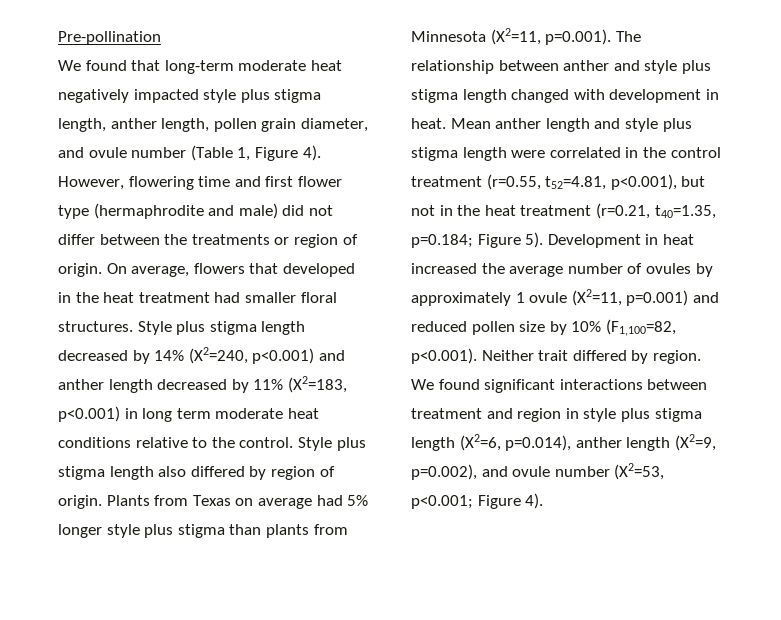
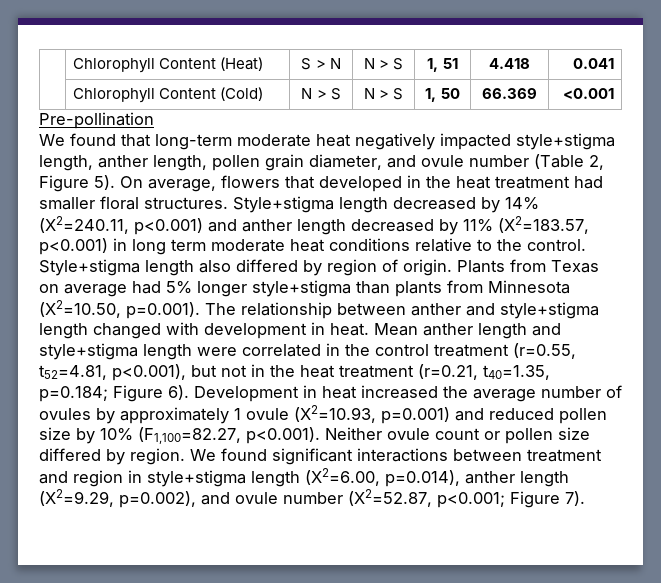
+ | Chlorophyll Content (Heat) | S > N | N > S | 1, 51 | 4.418 | 0.041
+ | Chlorophyll Content (Cold) | N > S | N > S | 1, 50 | 66.369 | <0.001
- We found that long-term moderate heat negatively impacted style plus stigma length, anther length, pollen grain diameter, and ovule number (Table 1, Figure 4). However, flowering time and first flower type (hermaphrodite and male) did not differ between the treatments or region of origin.
+ We found that long-term moderate heat negatively impacted style+stigma length, anther length, pollen grain diameter, and ovule number (Table 2, Figure 5).
- Style plus stigma length decreased by 14% (Χ2=240, p<0.001) and anther length decreased by 11% (Χ2=183, p<0.001) in long term moderate heat conditions relative to the control.
+ Style+stigma length decreased by 14% (Χ2=240.11, p<0.001) and anther length decreased by 11% (Χ2=183.57, p<0.001) in long term moderate heat conditions relative to the control.
- Style plus stigma length also differed by region of origin.
+ Style+stigma length also differed by region of origin.
- Plants from Texas on average had 5% longer style plus stigma than plants from Minnesota (Χ2=11, p=0.001). The relationship between anther and style plus stigma length changed with development in heat.
+ Plants from Texas on average had 5% longer style+stigma than plants from Minnesota (Χ2=10.50, p=0.001). The relationship between anther and style+stigma length changed with development in heat.
- Mean anther length and style plus stigma length were correlated in the control treatment (r=0.55, t52=4.81, p<0.001), but not in the heat treatment (r=0.21, t40=1.35, p=0.184; Figure 5).
+ Mean anther length and style+stigma length were correlated in the control treatment (r=0.55, t52=4.81, p<0.001), but not in the heat treatment (r=0.21, t40=1.35, p=0.184; Figure 6).
- Development in heat increased the average number of ovules by approximately 1 ovule (Χ2=11, p=0.001) and reduced pollen size by 10% (F1,100=82, p<0.001). Neither trait differed by region.
+ Development in heat increased the average number of ovules by approximately 1 ovule (Χ2=10.93, p=0.001) and reduced pollen size by 10% (F1,100=82.27, p<0.001). Neither ovule count or pollen size differed by region.
- We found significant interactions between treatment and region in style plus stigma length (Χ2=6, p=0.014), anther length (Χ2=9, p=0.002), and ovule number (Χ2=53, p<0.001; Figure 4).
+ We found significant interactions between treatment and region in style+stigma length (Χ2=6.00, p=0.014), anther length (Χ2=9.29, p=0.002), and ovule number (Χ2=52.87, p<0.001; Figure 7).

